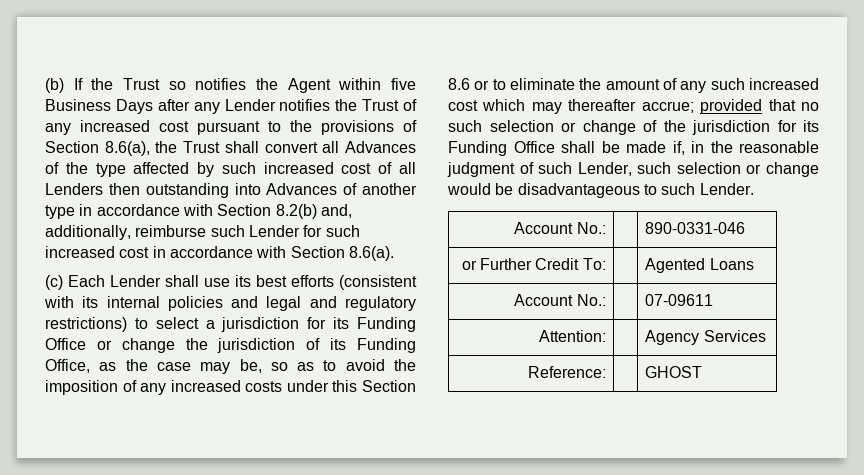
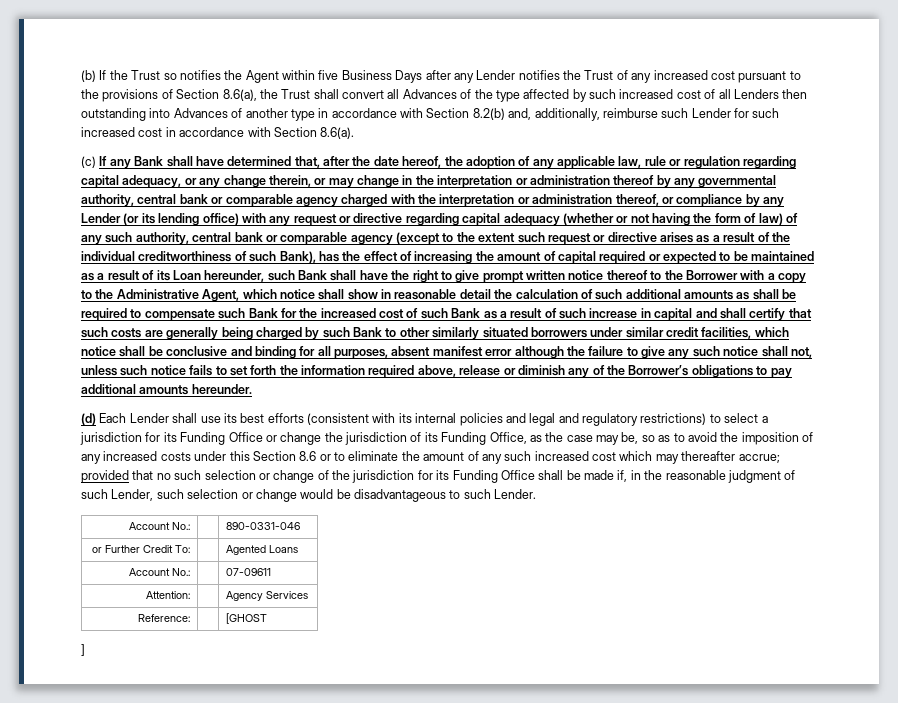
- (c) Each Lender shall use its best efforts (consistent with its internal policies and legal and regulatory restrictions) to select a jurisdiction for its Funding Office or change the jurisdiction of its Funding Office, as the case may be, so as to avoid the imposition of any increased costs under this Section 8.6 or to eliminate the amount of any such increased cost which may thereafter accrue;
+ (c) If any Bank shall have determined that, after the date hereof, the adoption of any applicable law, rule or regulation regarding capital adequacy, or any change therein, or may change in the interpretation or administration thereof by any governmental authority, central bank or comparable agency charged with the interpretation or administration thereof, or compliance by any Lender (or its lending office) with any request or directive regarding capital adequacy (whether or not having the form of law) of any such authority, central bank or comparable agency (except to the extent such request or directive arises as a result of the individual creditworthiness of such Bank), has the effect of increasing the amount of capital required or expected to be maintained as a result of its Loan hereunder, such Bank shall have the right to give prompt written notice thereof to the Borrower with a copy to the Administrative Agent, which notice shall show in reasonable detail the calculation of such additional amounts as shall be required to compensate such Bank for the increased cost of such Bank as a result of such increase in capital and shall certify that such costs are generally being charged by such Bank to other similarly situated borrowers under similar credit facilities, which notice shall be conclusive and binding for all purposes, absent manifest error although the failure to give any such notice shall not, unless such notice fails to set forth the information required above, release or diminish any of the Borrower’s obligations to pay additional amounts hereunder.
+ (d) Each Lender shall use its best efforts (consistent with its internal policies and legal and regulatory restrictions) to select a jurisdiction for its Funding Office or change the jurisdiction of its Funding Office, as the case may be, so as to avoid the imposition of any increased costs under this Section 8.6 or to eliminate the amount of any such increased cost which may thereafter accrue;
- Reference: | | GHOST
+ Reference: | | [GHOST
+ ]

